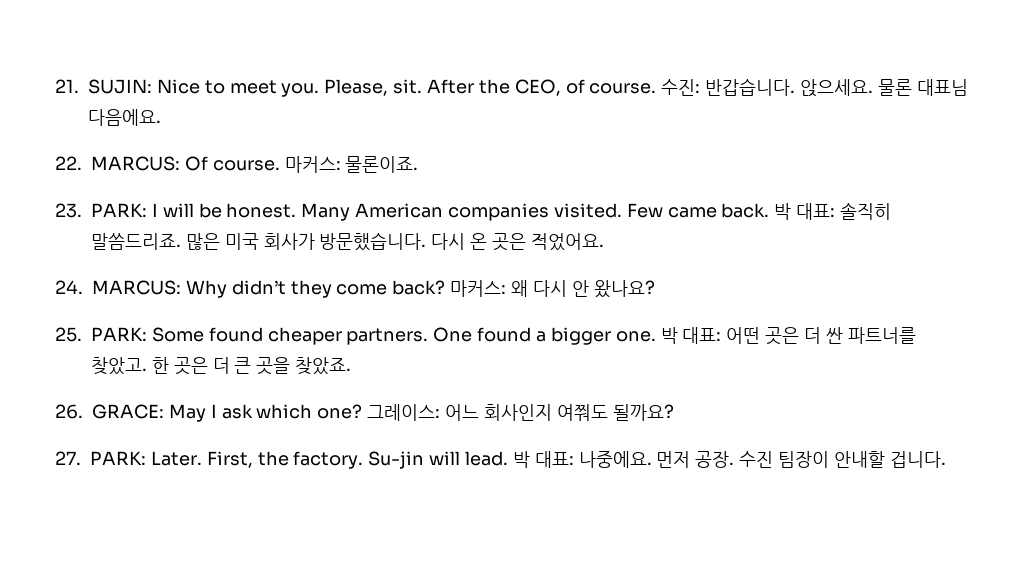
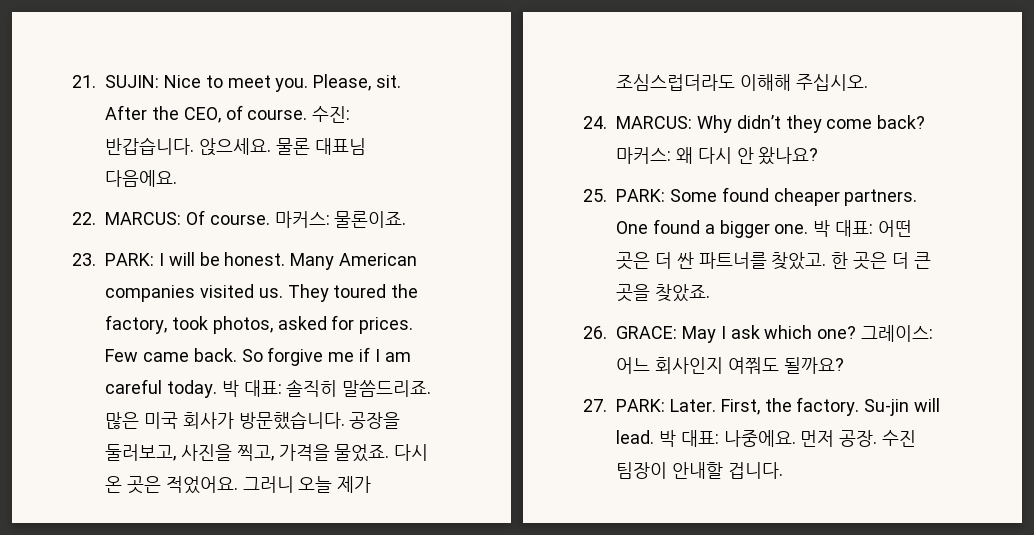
- Many American companies visited. Few came back.
+ Many American companies visited us. They toured the factory, took photos, asked for prices. Few came back. So forgive me if I am careful today.
- 다시 온 곳은 적었어요.
+ 공장을 둘러보고, 사진을 찍고, 가격을 물었죠. 다시 온 곳은 적었어요. 그러니 오늘 제가 조심스럽더라도 이해해 주십시오.

